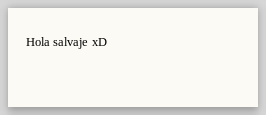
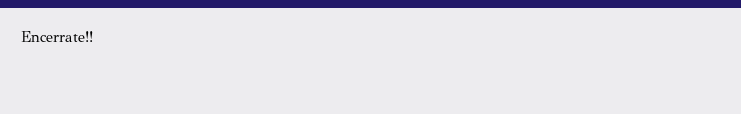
- Hola salvaje xD
+ Encerrate!!

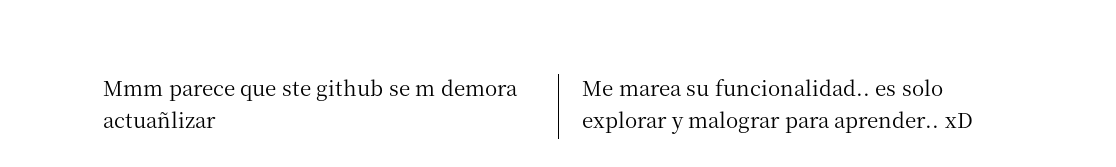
- Encerrate!!
+ Mmm parece que ste github se m demora actuañlizar
+ Me marea su funcionalidad.. es solo explorar y malograr para aprender.. xD

